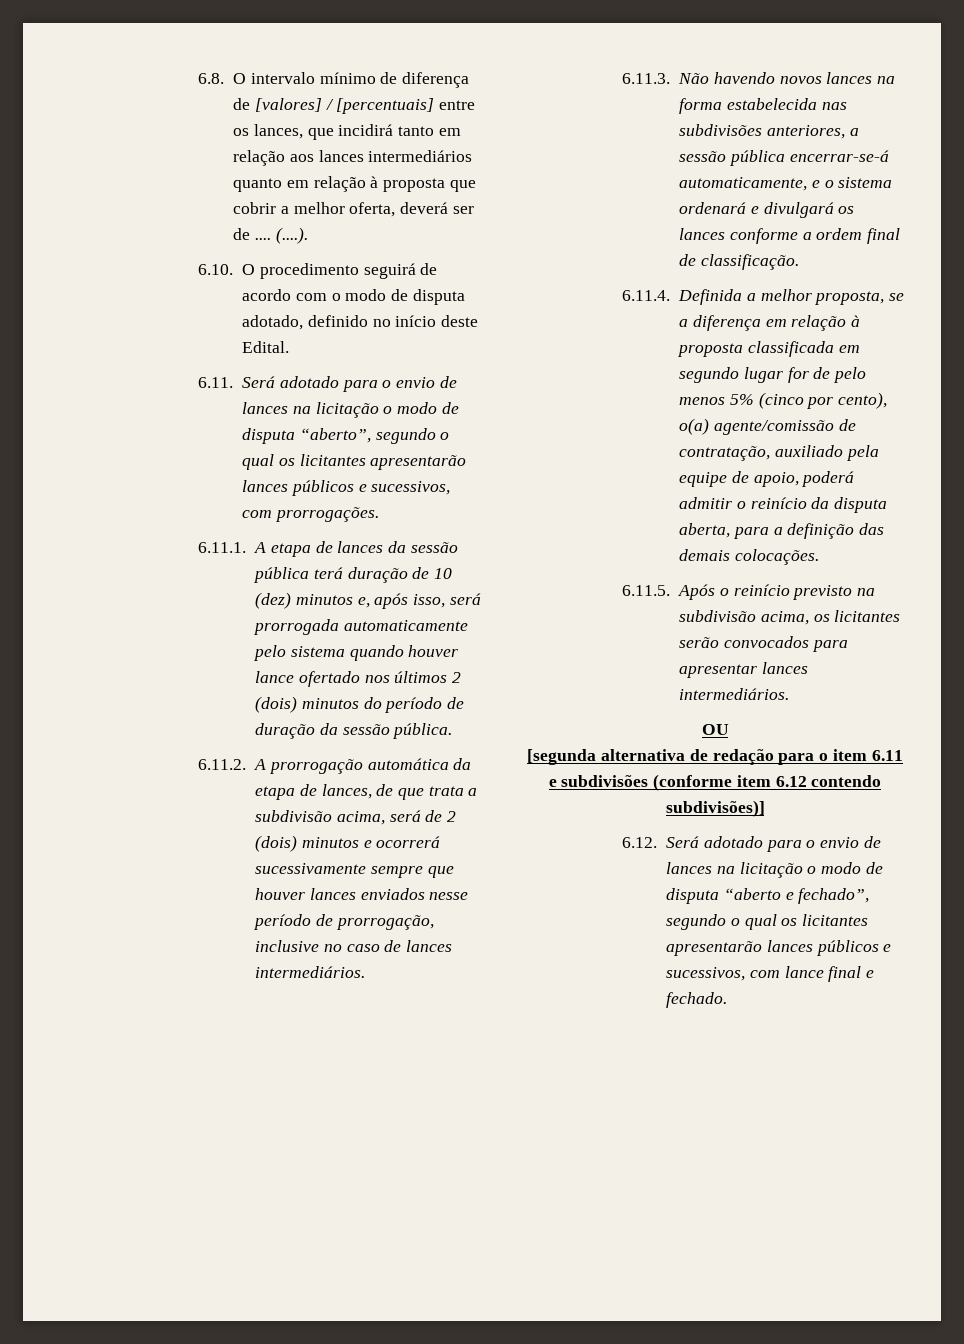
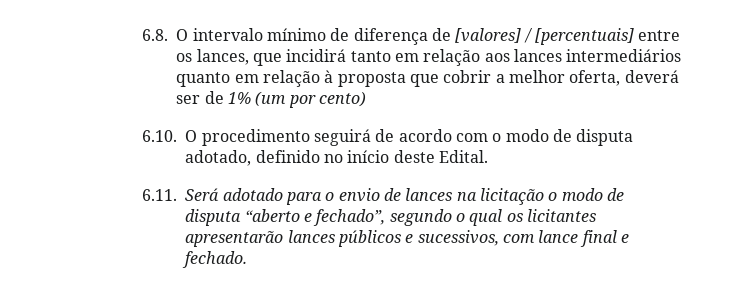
- 6.8. O intervalo mínimo de diferença de [valores] / [percentuais] entre os lances, que incidirá tanto em relação aos lances intermediários quanto em relação à proposta que cobrir a melhor oferta, deverá ser de .... (....).
+ 6.8. O intervalo mínimo de diferença de [valores] / [percentuais] entre os lances, que incidirá tanto em relação aos lances intermediários quanto em relação à proposta que cobrir a melhor oferta, deverá ser de 1% (um por cento)
- 6.11. Será adotado para o envio de lances na licitação o modo de disputa “aberto”, segundo o qual os licitantes apresentarão lances públicos e sucessivos, com prorrogações.
- 6.11.1. A etapa de lances da sessão pública terá duração de 10 (dez) minutos e, após isso, será prorrogada automaticamente pelo sistema quando houver lance ofertado nos últimos 2 (dois) minutos do período de duração da sessão pública.
- 6.11.2. A prorrogação automática da etapa de lances, de que trata a subdivisão acima, será de 2 (dois) minutos e ocorrerá sucessivamente sempre que houver lances enviados nesse período de prorrogação, inclusive no caso de lances intermediários.
- 6.11.3. Não havendo novos lances na forma estabelecida nas subdivisões anteriores, a sessão pública encerrar-se-á automaticamente, e o sistema ordenará e divulgará os lances conforme a ordem final de classificação.
- 6.11.4. Definida a melhor proposta, se a diferença em relação à proposta classificada em segundo lugar for de pelo menos 5% (cinco por cento), o(a) agente/comissão de contratação, auxiliado pela equipe de apoio, poderá admitir o reinício da disputa aberta, para a definição das demais colocações.
- 6.11.5. Após o reinício previsto na subdivisão acima, os licitantes serão convocados para apresentar lances intermediários.
- OU
- [segunda alternativa de redação para o item 6.11 e subdivisões (conforme item 6.12 contendo subdivisões)]
- 6.12. Será adotado para o envio de lances na licitação o modo de disputa “aberto e fechado”, segundo o qual os licitantes apresentarão lances públicos e sucessivos, com lance final e fechado.
+ 6.11. Será adotado para o envio de lances na licitação o modo de disputa “aberto e fechado”, segundo o qual os licitantes apresentarão lances públicos e sucessivos, com lance final e fechado.

